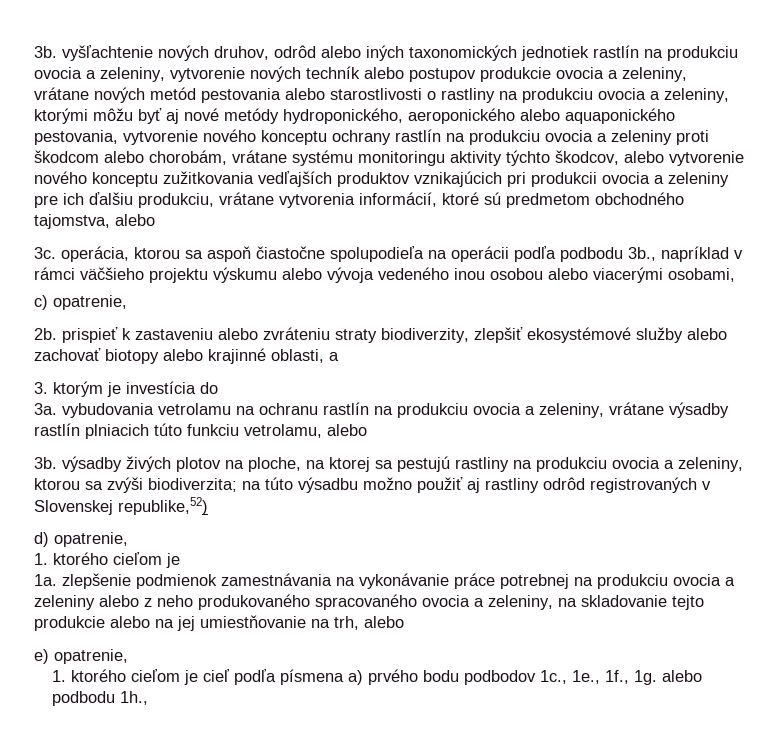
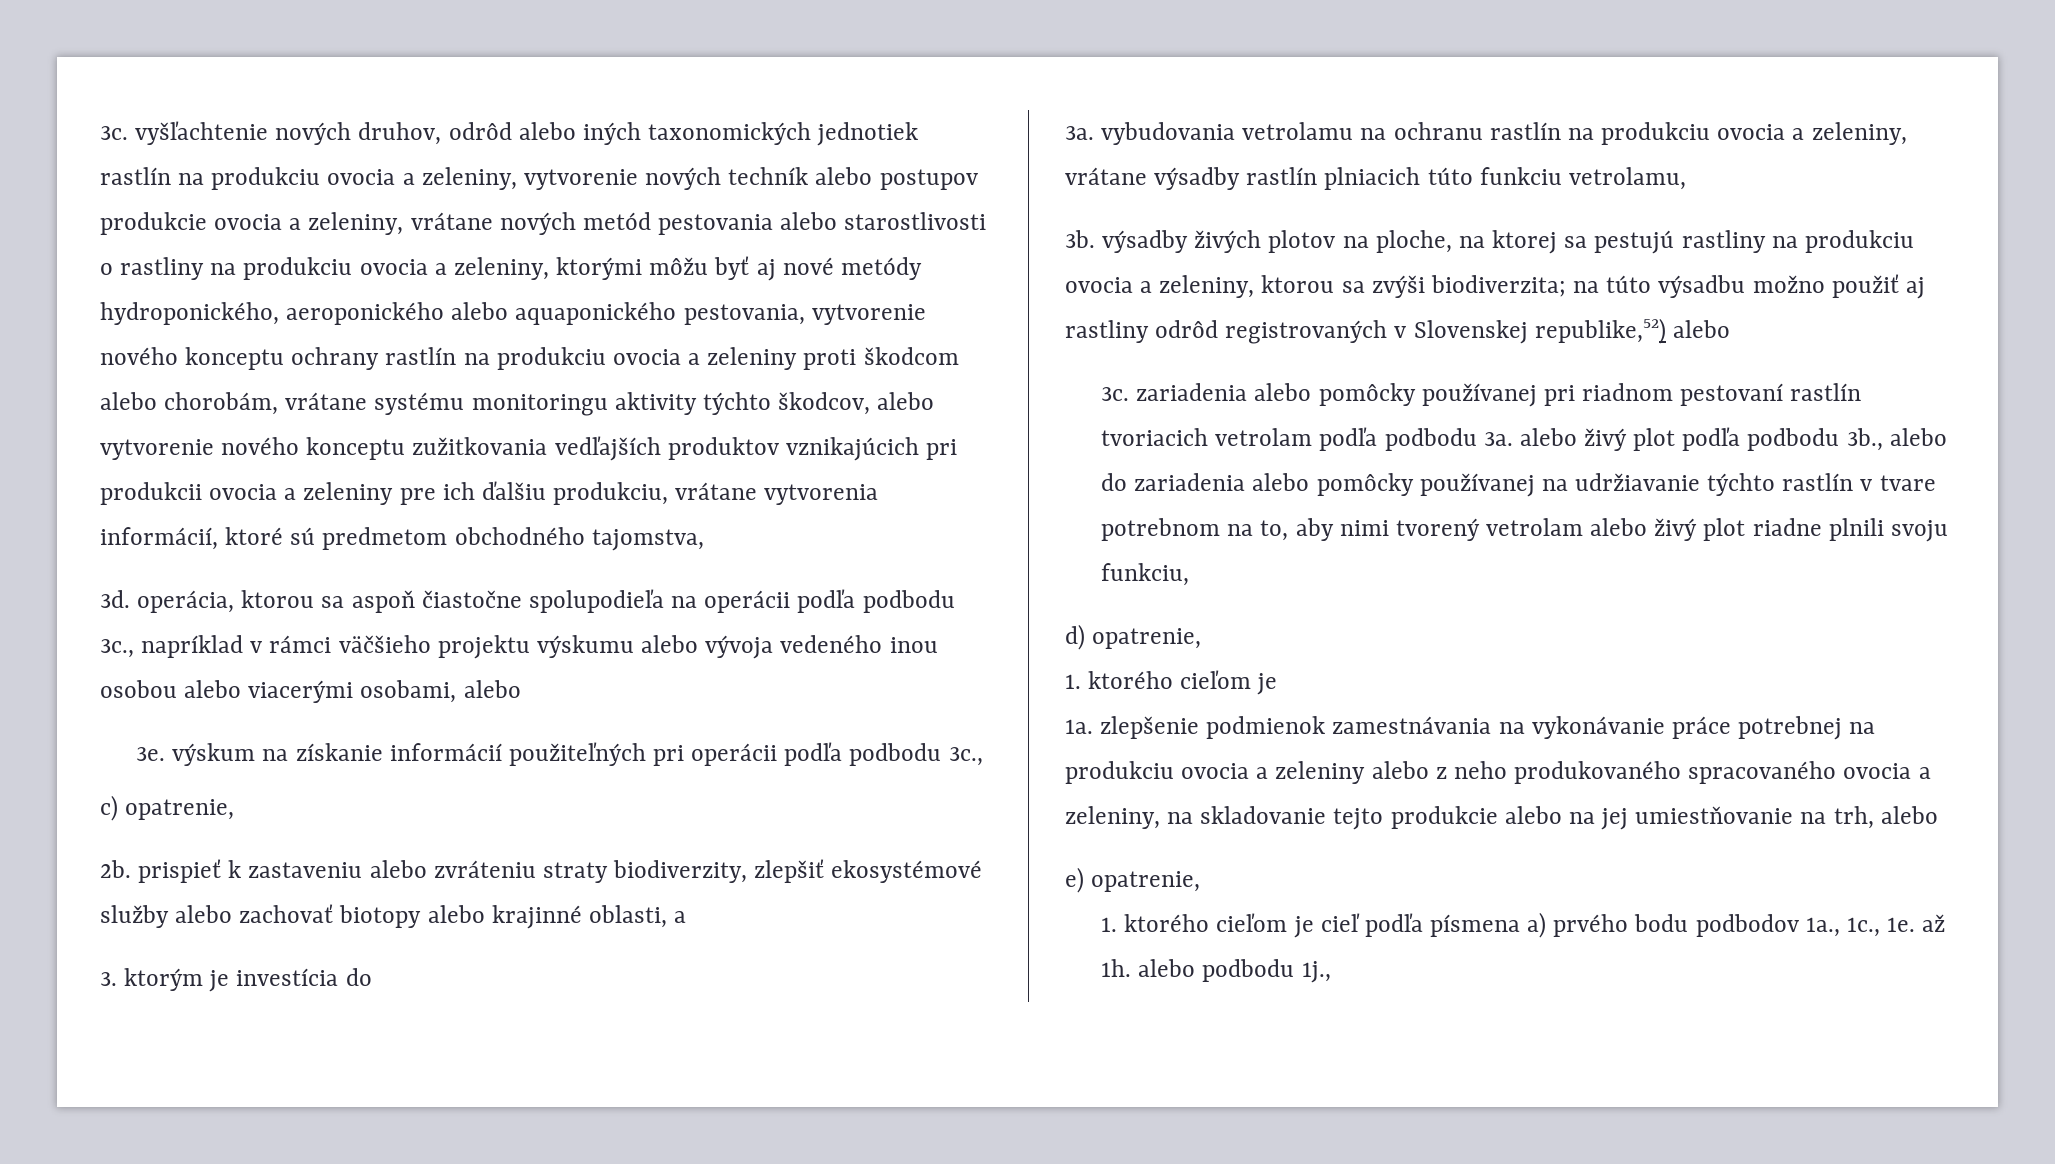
- 3b. vyšľachtenie nových druhov, odrôd alebo iných taxonomických jednotiek rastlín na produkciu ovocia a zeleniny, vytvorenie nových techník alebo postupov produkcie ovocia a zeleniny, vrátane nových metód pestovania alebo starostlivosti o rastliny na produkciu ovocia a zeleniny, ktorými môžu byť aj nové metódy hydroponického, aeroponického alebo aquaponického pestovania, vytvorenie nového konceptu ochrany rastlín na produkciu ovocia a zeleniny proti škodcom alebo chorobám, vrátane systému monitoringu aktivity týchto škodcov, alebo vytvorenie nového konceptu zužitkovania vedľajších produktov vznikajúcich pri produkcii ovocia a zeleniny pre ich ďalšiu produkciu, vrátane vytvorenia informácií, ktoré sú predmetom obchodného tajomstva, alebo
- 3c. operácia, ktorou sa aspoň čiastočne spolupodieľa na operácii podľa podbodu 3b., napríklad v rámci väčšieho projektu výskumu alebo vývoja vedeného inou osobou alebo viacerými osobami,
+ 3c. vyšľachtenie nových druhov, odrôd alebo iných taxonomických jednotiek rastlín na produkciu ovocia a zeleniny, vytvorenie nových techník alebo postupov produkcie ovocia a zeleniny, vrátane nových metód pestovania alebo starostlivosti o rastliny na produkciu ovocia a zeleniny, ktorými môžu byť aj nové metódy hydroponického, aeroponického alebo aquaponického pestovania, vytvorenie nového konceptu ochrany rastlín na produkciu ovocia a zeleniny proti škodcom alebo chorobám, vrátane systému monitoringu aktivity týchto škodcov, alebo vytvorenie nového konceptu zužitkovania vedľajších produktov vznikajúcich pri produkcii ovocia a zeleniny pre ich ďalšiu produkciu, vrátane vytvorenia informácií, ktoré sú predmetom obchodného tajomstva,
+ 3d. operácia, ktorou sa aspoň čiastočne spolupodieľa na operácii podľa podbodu 3c., napríklad v rámci väčšieho projektu výskumu alebo vývoja vedeného inou osobou alebo viacerými osobami, alebo
+ 3e. výskum na získanie informácií použiteľných pri operácii podľa podbodu 3c.,
- 3a. vybudovania vetrolamu na ochranu rastlín na produkciu ovocia a zeleniny, vrátane výsadby rastlín plniacich túto funkciu vetrolamu, alebo
+ 3a. vybudovania vetrolamu na ochranu rastlín na produkciu ovocia a zeleniny, vrátane výsadby rastlín plniacich túto funkciu vetrolamu,
- 3b. výsadby živých plotov na ploche, na ktorej sa pestujú rastliny na produkciu ovocia a zeleniny, ktorou sa zvýši biodiverzita; na túto výsadbu možno použiť aj rastliny odrôd registrovaných v Slovenskej republike,52)
+ 3b. výsadby živých plotov na ploche, na ktorej sa pestujú rastliny na produkciu ovocia a zeleniny, ktorou sa zvýši biodiverzita; na túto výsadbu možno použiť aj rastliny odrôd registrovaných v Slovenskej republike,52) alebo
+ 3c. zariadenia alebo pomôcky používanej pri riadnom pestovaní rastlín tvoriacich vetrolam podľa podbodu 3a. alebo živý plot podľa podbodu 3b., alebo do zariadenia alebo pomôcky používanej na udržiavanie týchto rastlín v tvare potrebnom na to, aby nimi tvorený vetrolam alebo živý plot riadne plnili svoju funkciu,
- 1. ktorého cieľom je cieľ podľa písmena a) prvého bodu podbodov 1c., 1e., 1f., 1g. alebo podbodu 1h.,
+ 1. ktorého cieľom je cieľ podľa písmena a) prvého bodu podbodov 1a., 1c., 1e. až 1h. alebo podbodu 1j.,

